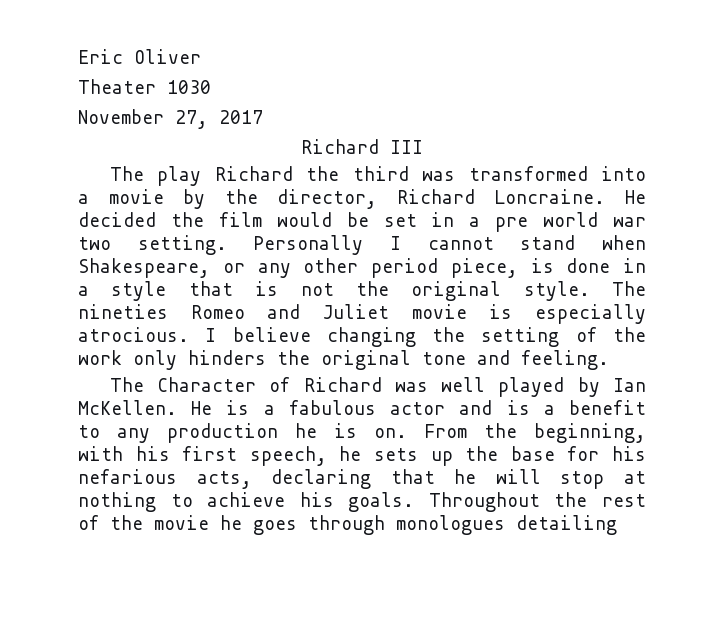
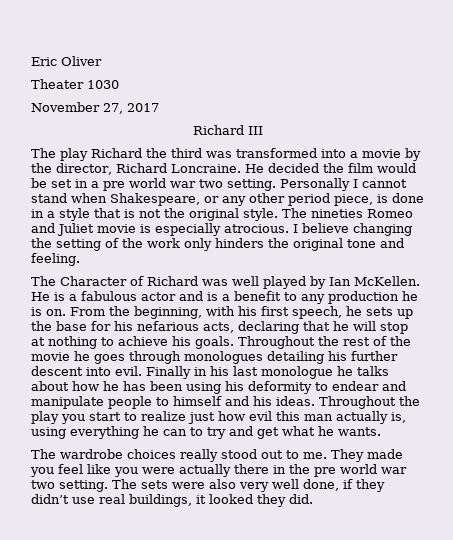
- Throughout the rest of the movie he goes through monologues detailing
+ Throughout the rest of the movie he goes through monologues detailing his further descent into evil. Finally in his last monologue he talks about how he has been using his deformity to endear and manipulate people to himself and his ideas. Throughout the play you start to realize just how evil this man actually is, using everything he can to try and get what he wants.
+ The wardrobe choices really stood out to me. They made you feel like you were actually there in the pre world war two setting. The sets were also very well done, if they didn’t use real buildings, it looked they did.

